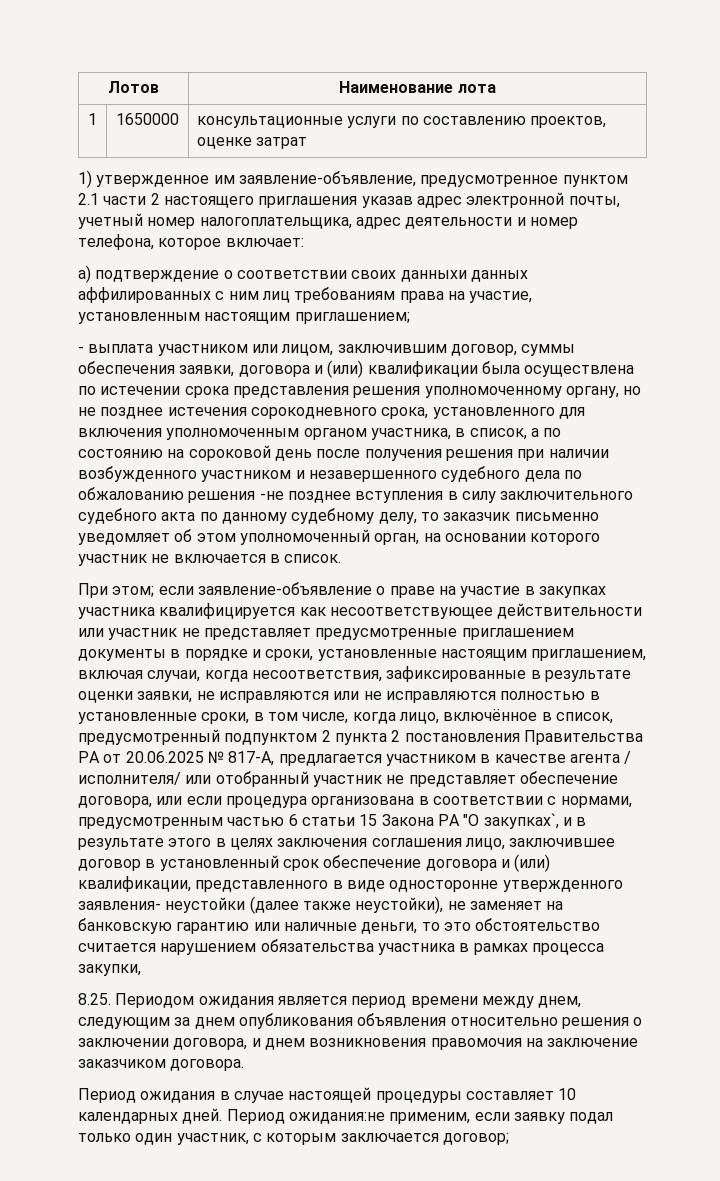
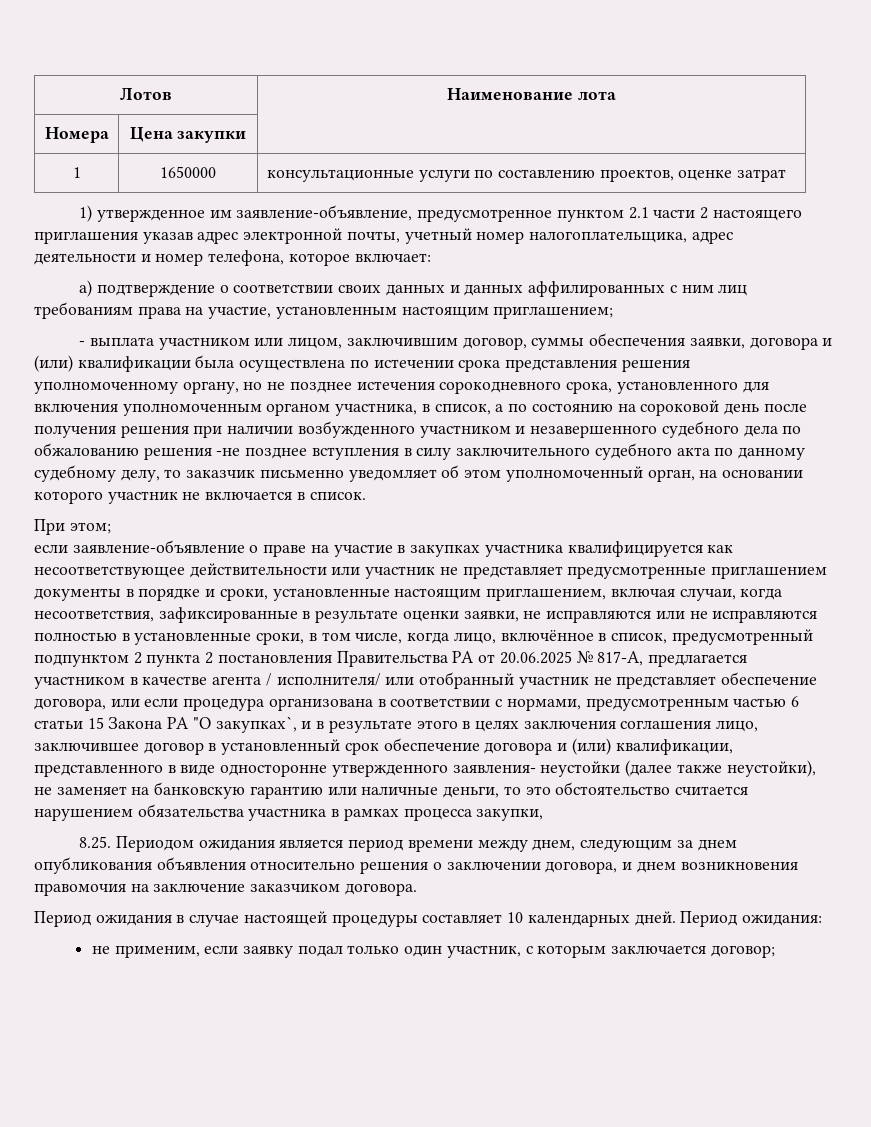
+ Номера | Цена закупки |
- а) подтверждение о соответствии своих данныхи данных аффилированных с ним лиц требованиям права на участие, установленным настоящим приглашением;
+ а) подтверждение о соответствии своих данных и данных аффилированных с ним лиц требованиям права на участие, установленным настоящим приглашением;
- При этом; если заявление-объявление о праве на участие в закупках участника квалифицируется как несоответствующее действительности или участник не представляет предусмотренные приглашением документы в порядке и сроки, установленные настоящим приглашением, включая случаи, когда несоответствия, зафиксированные в результате оценки заявки, не исправляются или не исправляются полностью в установленные сроки, в том числе, когда лицо, включённое в список, предусмотренный подпунктом 2 пункта 2 постановления Правительства РА от 20.06.2025 № 817-А, предлагается участником в качестве агента / исполнителя/ или отобранный участник не представляет обеспечение договора, или если процедура организована в соответствии с нормами, предусмотренным частью 6 статьи 15 Закона РА "О закупках`, и в результате этого в целях заключения соглашения лицо, заключившее договор в установленный срок обеспечение договора и (или) квалификации, представленного в виде односторонне утвержденного заявления- неустойки (далее также неустойки), не заменяет на банковскую гарантию или наличные деньги, то это обстоятельство считается нарушением обязательства участника в рамках процесса закупки,
+ При этом;
+ если заявление-объявление о праве на участие в закупках участника квалифицируется как несоответствующее действительности или участник не представляет предусмотренные приглашением документы в порядке и сроки, установленные настоящим приглашением, включая случаи, когда несоответствия, зафиксированные в результате оценки заявки, не исправляются или не исправляются полностью в установленные сроки, в том числе, когда лицо, включённое в список, предусмотренный подпунктом 2 пункта 2 постановления Правительства РА от 20.06.2025 № 817-А, предлагается участником в качестве агента / исполнителя/ или отобранный участник не представляет обеспечение договора, или если процедура организована в соответствии с нормами, предусмотренным частью 6 статьи 15 Закона РА "О закупках`, и в результате этого в целях заключения соглашения лицо, заключившее договор в установленный срок обеспечение договора и (или) квалификации, представленного в виде односторонне утвержденного заявления- неустойки (далее также неустойки), не заменяет на банковскую гарантию или наличные деньги, то это обстоятельство считается нарушением обязательства участника в рамках процесса закупки,
- Период ожидания:не применим, если заявку подал только один участник, с которым заключается договор;
+ Период ожидания:
+ не применим, если заявку подал только один участник, с которым заключается договор;

